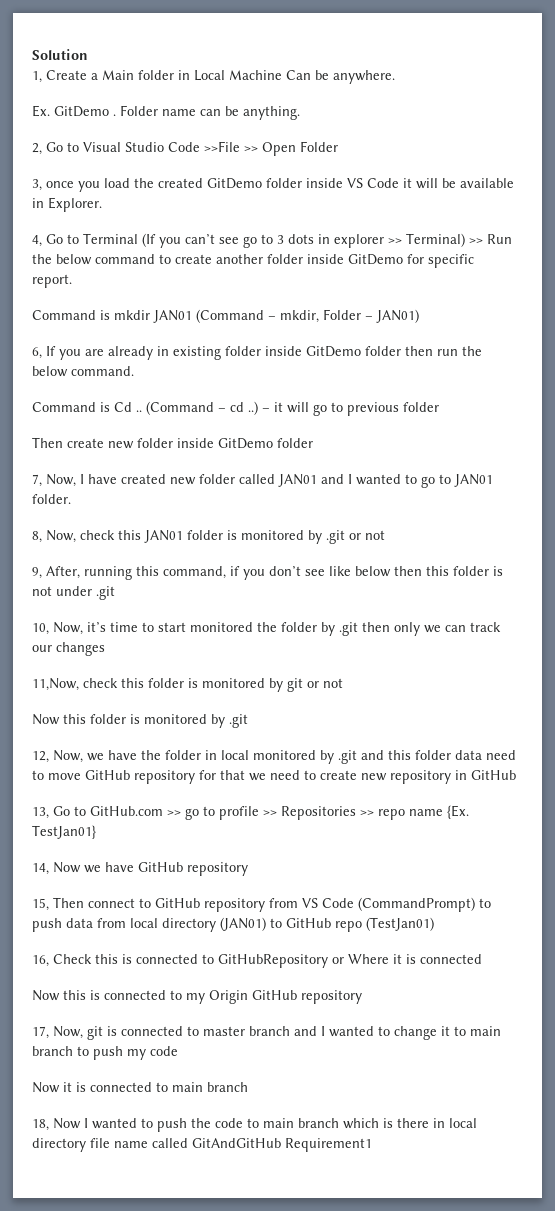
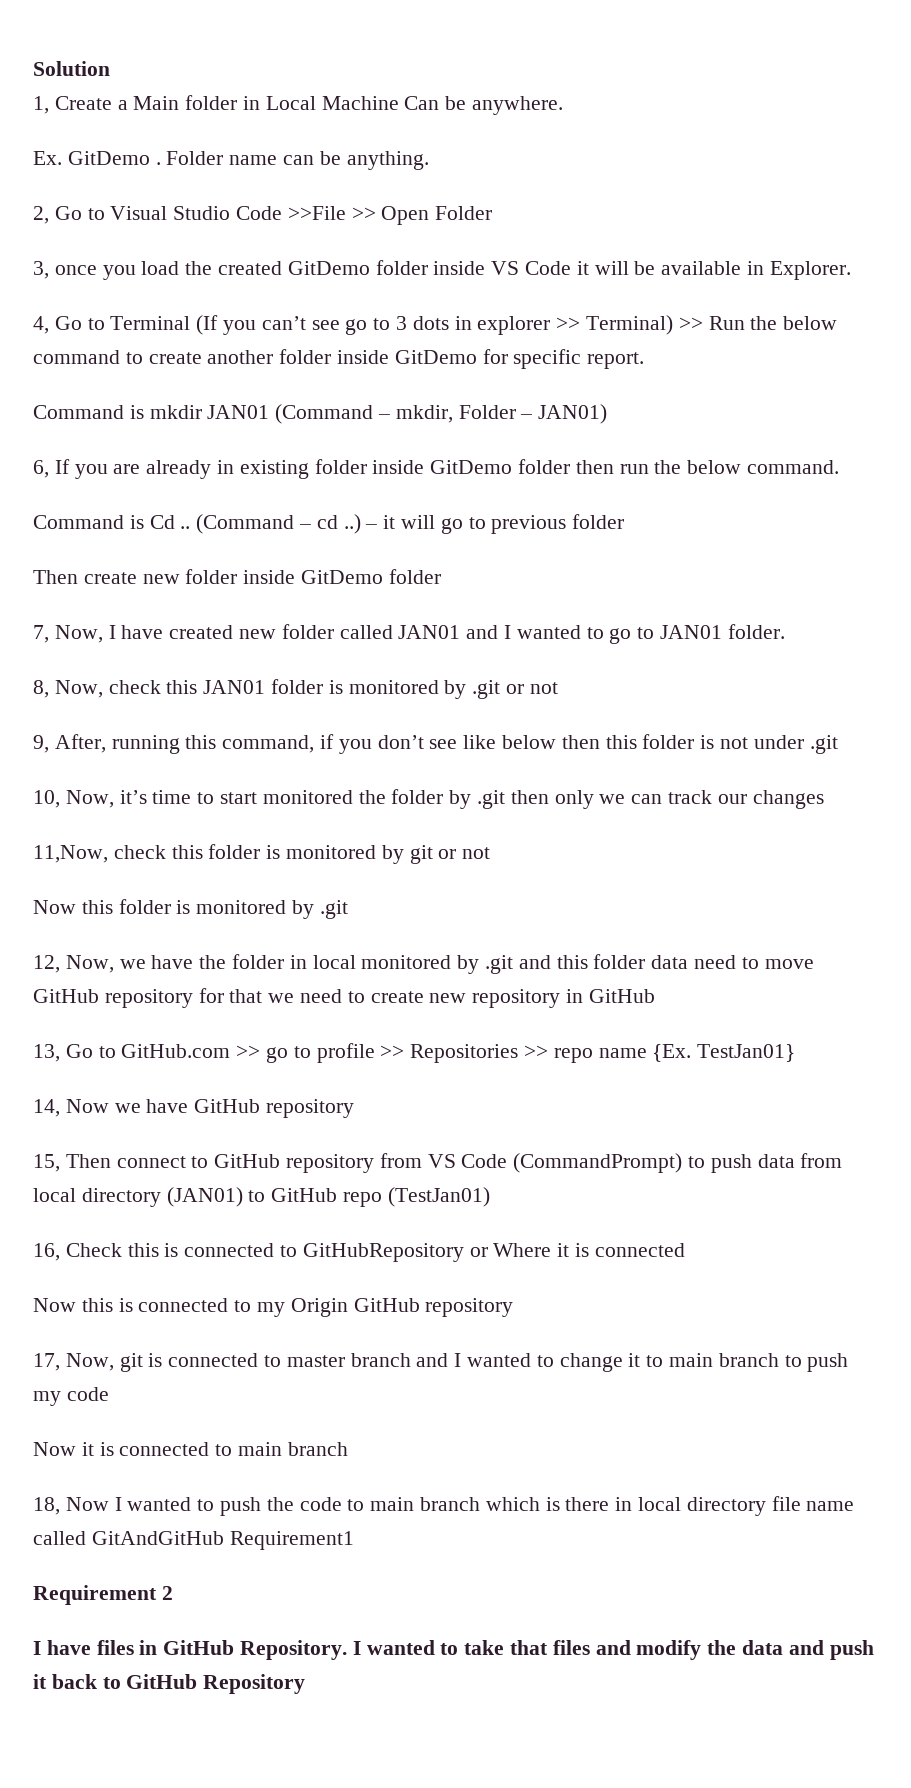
+ Requirement 2
+ I have files in GitHub Repository. I wanted to take that files and modify the data and push it back to GitHub Repository

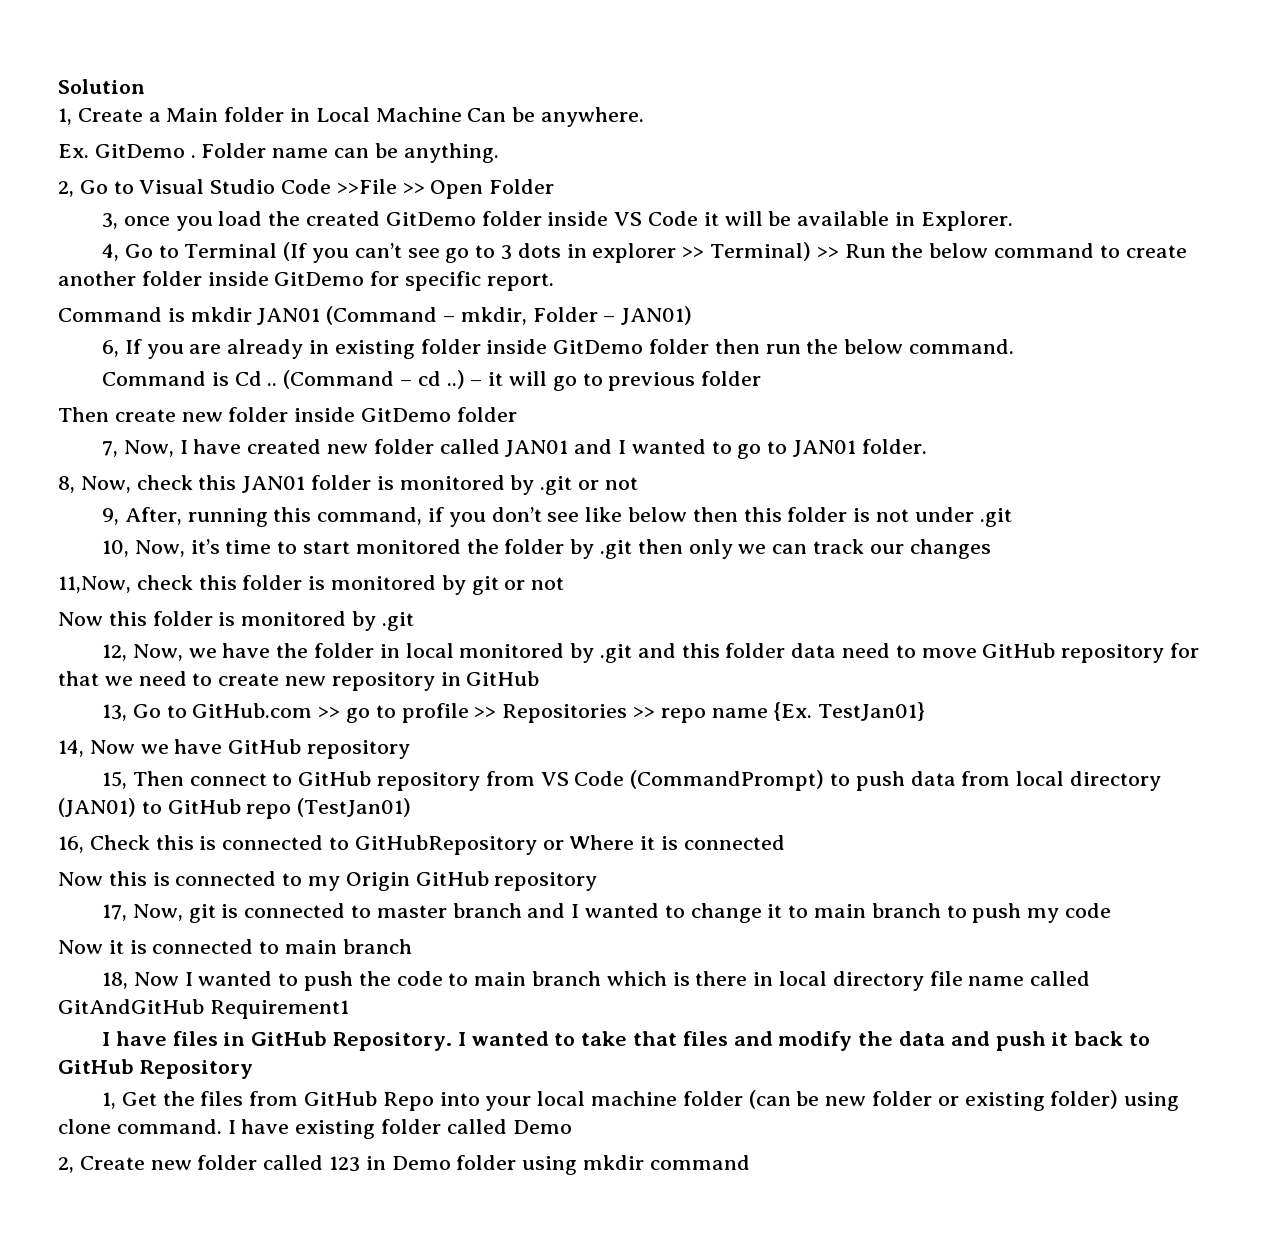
- Requirement 2
+ 1, Get the files from GitHub Repo into your local machine folder (can be new folder or existing folder) using clone command. I have existing folder called Demo
+ 2, Create new folder called 123 in Demo folder using mkdir command

